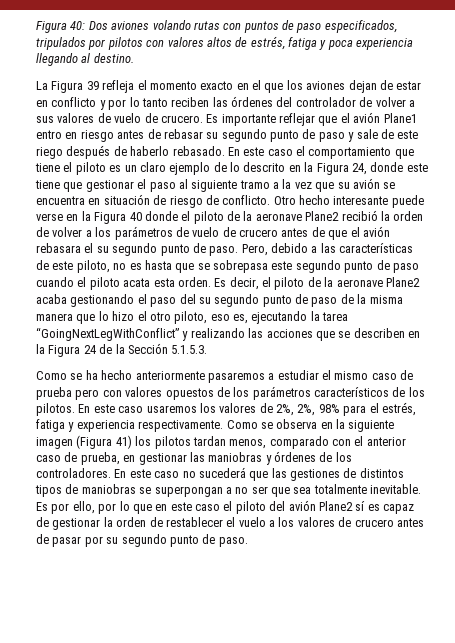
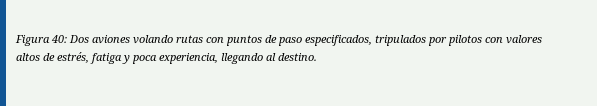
- Figura 40: Dos aviones volando rutas con puntos de paso especificados, tripulados por pilotos con valores altos de estrés, fatiga y poca experiencia llegando al destino.
+ Figura 40: Dos aviones volando rutas con puntos de paso especificados, tripulados por pilotos con valores altos de estrés, fatiga y poca experiencia, llegando al destino.
- La Figura 39 refleja el momento exacto en el que los aviones dejan de estar en conflicto y por lo tanto reciben las órdenes del controlador de volver a sus valores de vuelo de crucero. Es importante reflejar que el avión Plane1 entro en riesgo antes de rebasar su segundo punto de paso y sale de este riego después de haberlo rebasado. En este caso el comportamiento que tiene el piloto es un claro ejemplo de lo descrito en la Figura 24, donde este tiene que gestionar el paso al siguiente tramo a la vez que su avión se encuentra en situación de riesgo de conflicto. Otro hecho interesante puede verse en la Figura 40 donde el piloto de la aeronave Plane2 recibió la orden de volver a los parámetros de vuelo de crucero antes de que el avión rebasara el su segundo punto de paso. Pero, debido a las características de este piloto, no es hasta que se sobrepasa este segundo punto de paso cuando el piloto acata esta orden. Es decir, el piloto de la aeronave Plane2 acaba gestionando el paso del su segundo punto de paso de la misma manera que lo hizo el otro piloto, eso es, ejecutando la tarea “GoingNextLegWithConflict” y realizando las acciones que se describen en la Figura 24 de la Sección 5.1.5.3.
- Como se ha hecho anteriormente pasaremos a estudiar el mismo caso de prueba pero con valores opuestos de los parámetros característicos de los pilotos. En este caso usaremos los valores de 2%, 2%, 98% para el estrés, fatiga y experiencia respectivamente. Como se observa en la siguiente imagen (Figura 41) los pilotos tardan menos, comparado con el anterior caso de prueba, en gestionar las maniobras y órdenes de los controladores. En este caso no sucederá que las gestiones de distintos tipos de maniobras se superpongan a no ser que sea totalmente inevitable. Es por ello, por lo que en este caso el piloto del avión Plane2 sí es capaz de gestionar la orden de restablecer el vuelo a los valores de crucero antes de pasar por su segundo punto de paso.

